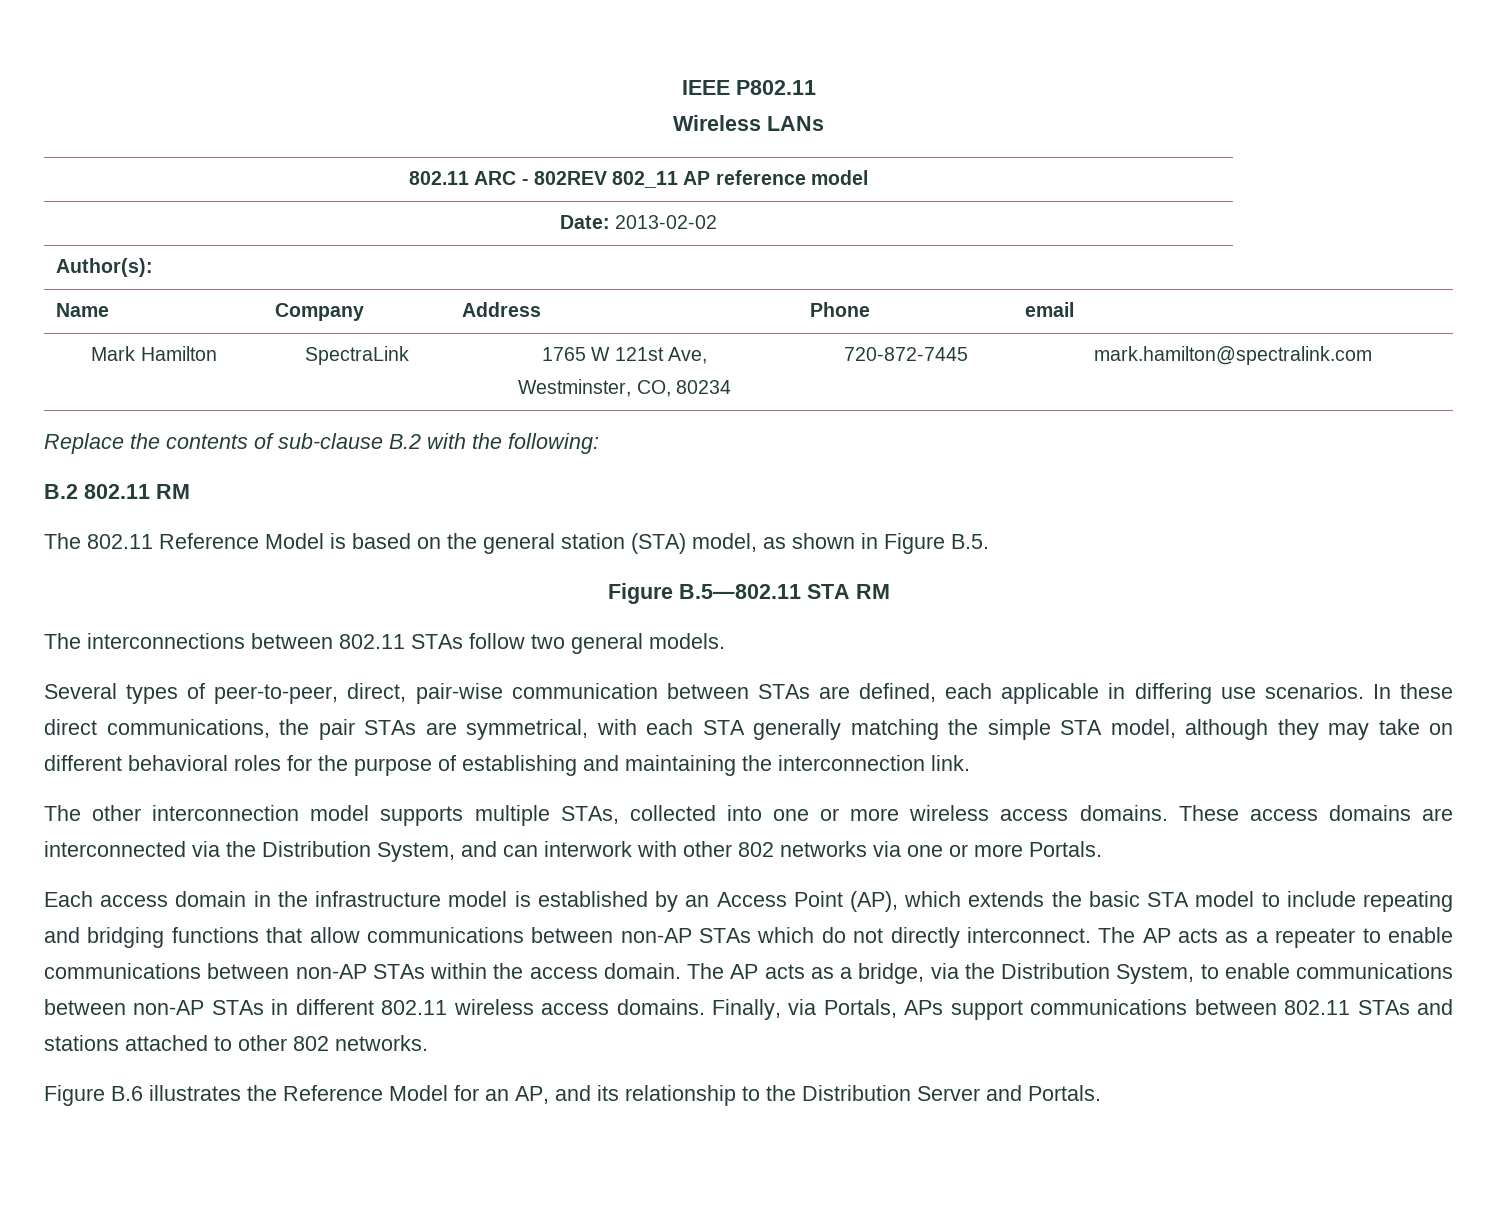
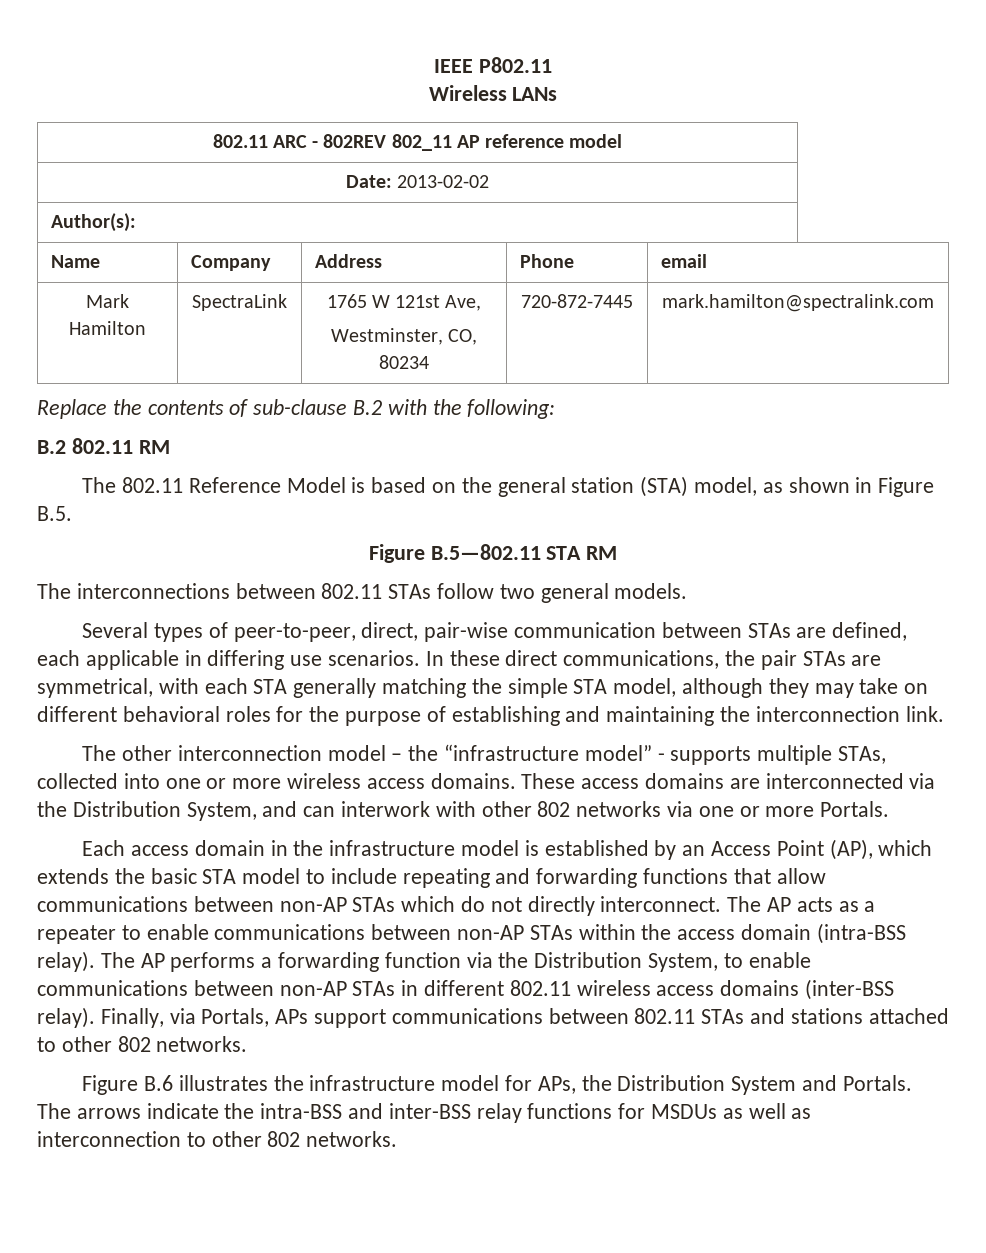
- The other interconnection model supports multiple STAs, collected into one or more wireless access domains.
+ The other interconnection model – the “infrastructure model” - supports multiple STAs, collected into one or more wireless access domains.
- Each access domain in the infrastructure model is established by an Access Point (AP), which extends the basic STA model to include repeating and bridging functions that allow communications between non-AP STAs which do not directly interconnect.
+ Each access domain in the infrastructure model is established by an Access Point (AP), which extends the basic STA model to include repeating and forwarding functions that allow communications between non-AP STAs which do not directly interconnect.
- The AP acts as a repeater to enable communications between non-AP STAs within the access domain. The AP acts as a bridge, via the Distribution System, to enable communications between non-AP STAs in different 802.11 wireless access domains.
+ The AP acts as a repeater to enable communications between non-AP STAs within the access domain (intra-BSS relay). The AP performs a forwarding function via the Distribution System, to enable communications between non-AP STAs in different 802.11 wireless access domains (inter-BSS relay).
- Figure B.6 illustrates the Reference Model for an AP, and its relationship to the Distribution Server and Portals.
+ Figure B.6 illustrates the infrastructure model for APs, the Distribution System and Portals.
+ The arrows indicate the intra-BSS and inter-BSS relay functions for MSDUs as well as interconnection to other 802 networks.

